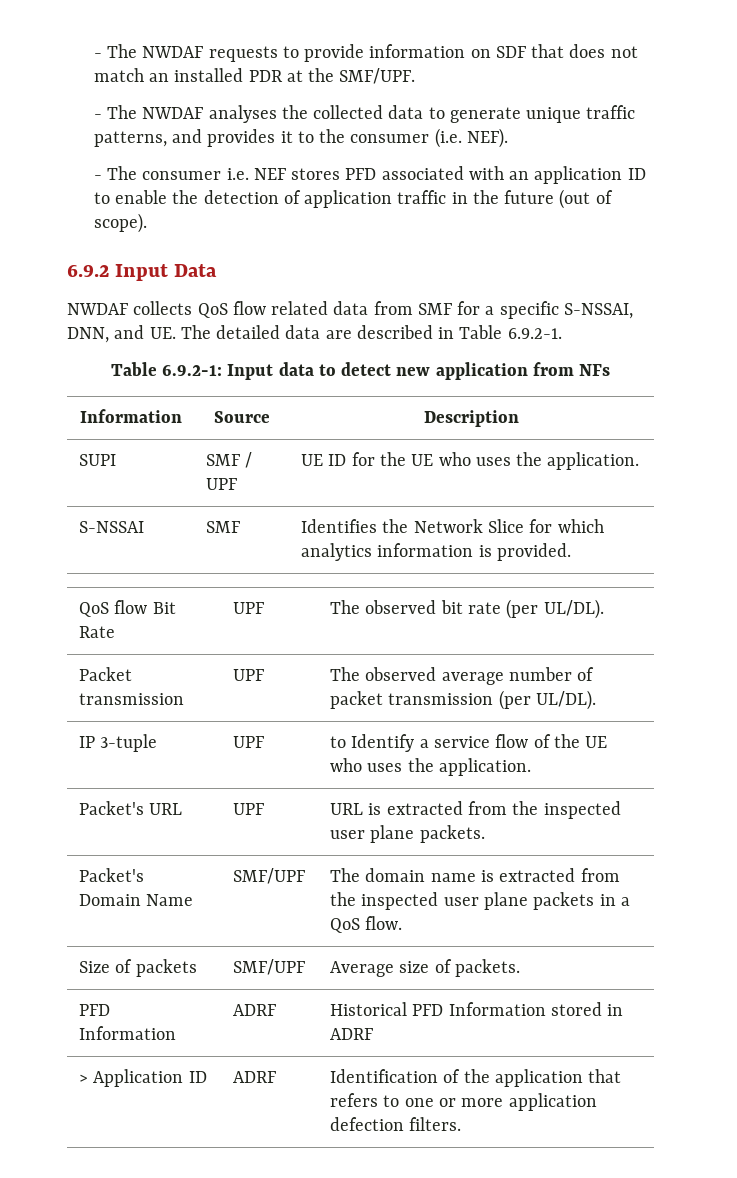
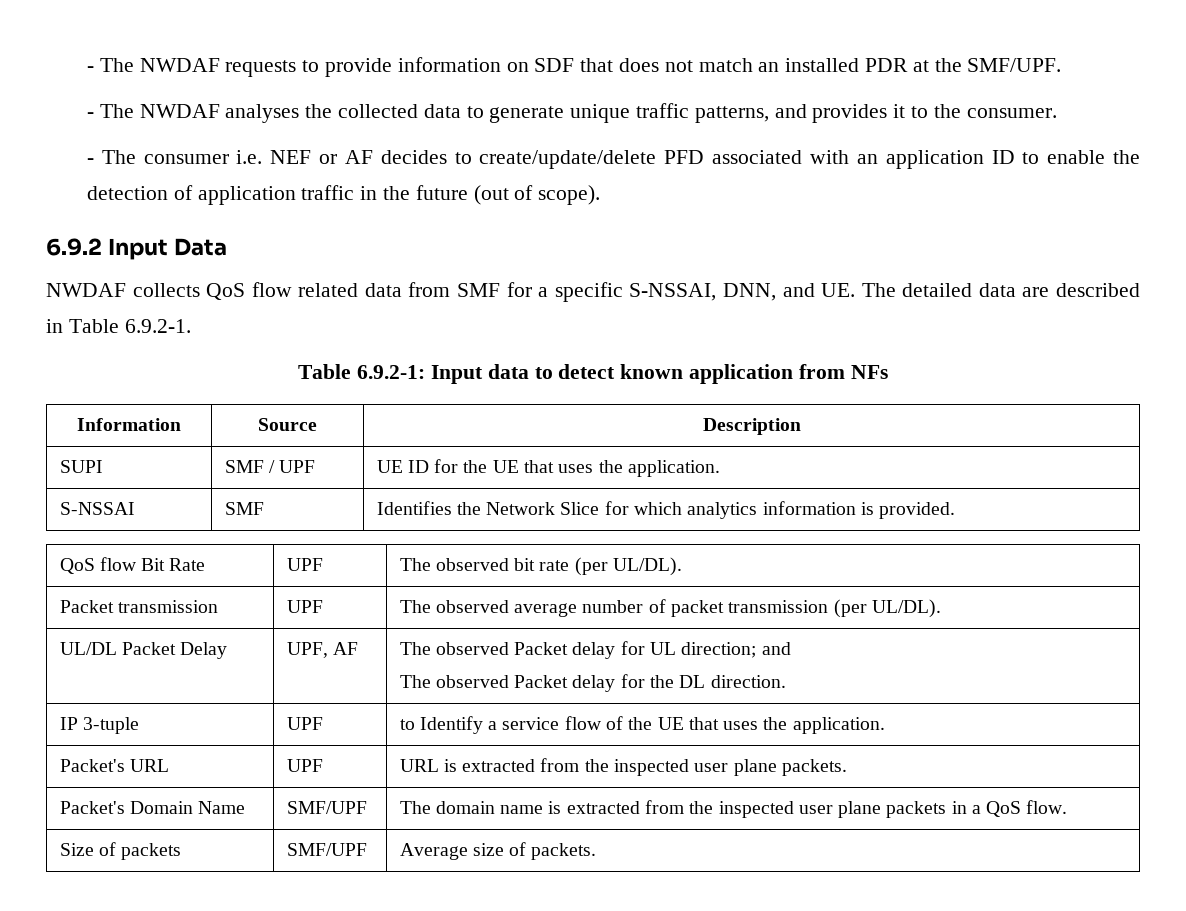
- - The NWDAF analyses the collected data to generate unique traffic patterns, and provides it to the consumer (i.e. NEF).
+ - The NWDAF analyses the collected data to generate unique traffic patterns, and provides it to the consumer.
- - The consumer i.e. NEF stores PFD associated with an application ID to enable the detection of application traffic in the future (out of scope).
+ - The consumer i.e. NEF or AF decides to create/update/delete PFD associated with an application ID to enable the detection of application traffic in the future (out of scope).
- Table 6.9.2-1: Input data to detect new application from NFs
+ Table 6.9.2-1: Input data to detect known application from NFs
- SUPI | SMF / UPF | UE ID for the UE who uses the application.
+ SUPI | SMF / UPF | UE ID for the UE that uses the application.
+ UL/DL Packet Delay | UPF, AF | The observed Packet delay for UL direction; and
+ The observed Packet delay for the DL direction.
- IP 3-tuple | UPF | to Identify a service flow of the UE who uses the application.
+ IP 3-tuple | UPF | to Identify a service flow of the UE that uses the application.
- PFD Information | ADRF | Historical PFD Information stored in ADRF
- > Application ID | ADRF | Identification of the application that refers to one or more application defection filters.

